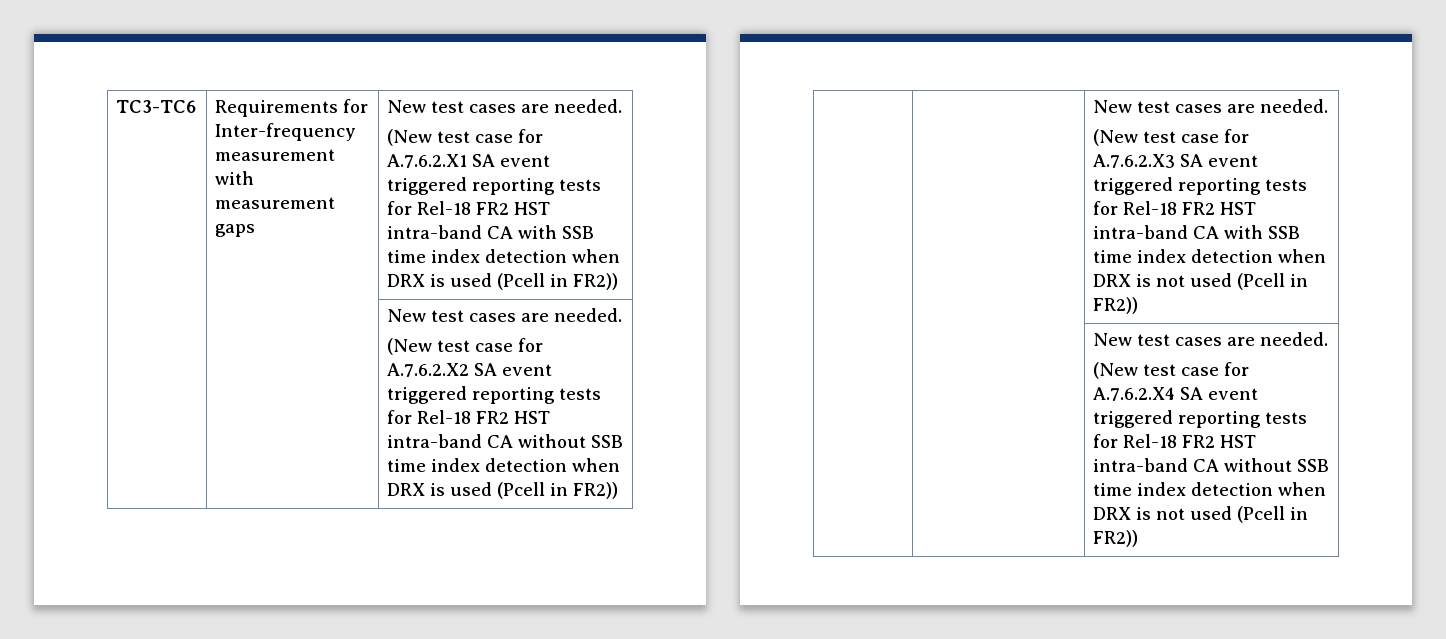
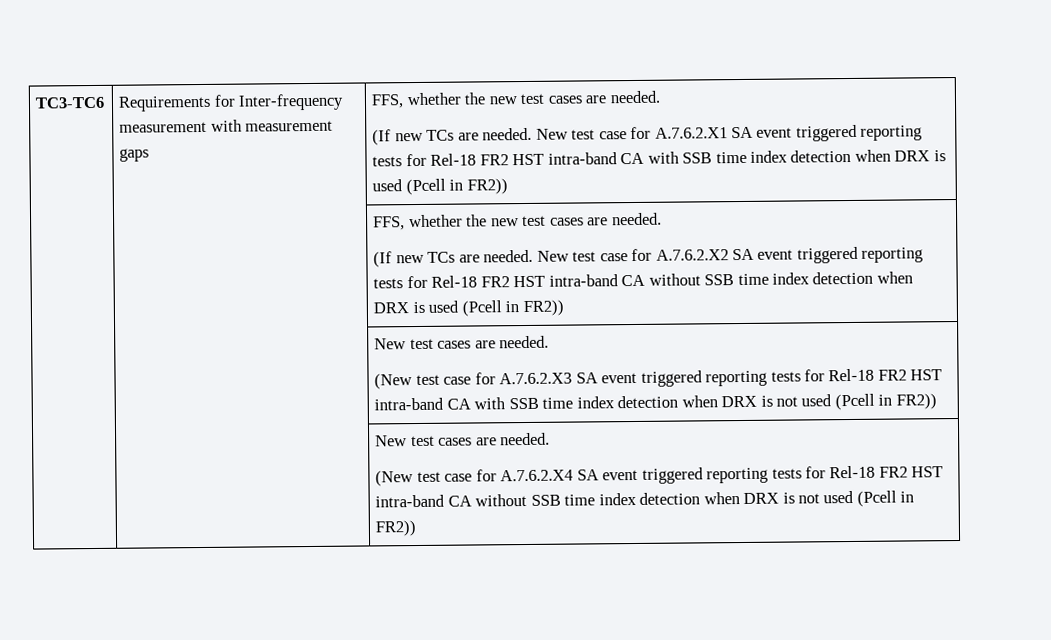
- Requirements for Inter-frequency measurement with measurement gaps | New test cases are needed.
- (New test case for A.7.6.2.X1 SA event triggered reporting tests for Rel-18 FR2 HST intra-band CA with SSB time index detection when DRX is used (Pcell in FR2))
- | | New test cases are needed.
- (New test case for A.7.6.2.X2 SA event triggered reporting tests for Rel-18 FR2 HST intra-band CA without SSB time index detection when DRX is used (Pcell in FR2))
+ Requirements for Inter-frequency measurement with measurement gaps | FFS, whether the new test cases are needed.
+ (If new TCs are needed. New test case for A.7.6.2.X1 SA event triggered reporting tests for Rel-18 FR2 HST intra-band CA with SSB time index detection when DRX is used (Pcell in FR2))
+ | | FFS, whether the new test cases are needed.
+ (If new TCs are needed. New test case for A.7.6.2.X2 SA event triggered reporting tests for Rel-18 FR2 HST intra-band CA without SSB time index detection when DRX is used (Pcell in FR2))

